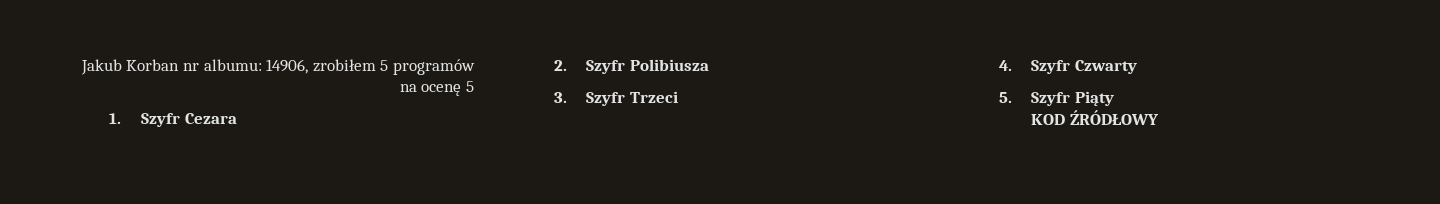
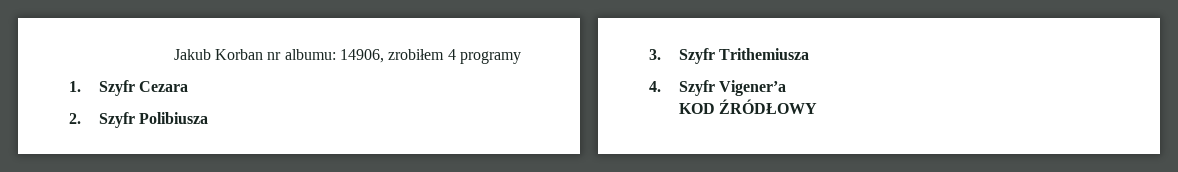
- Jakub Korban nr albumu: 14906, zrobiłem 5 programów na ocenę 5
+ Jakub Korban nr albumu: 14906, zrobiłem 4 programy
- 3. Szyfr Trzeci
+ 3. Szyfr Trithemiusza
- 4. Szyfr Czwarty
- 5. Szyfr Piąty
+ 4. Szyfr Vigener’a

